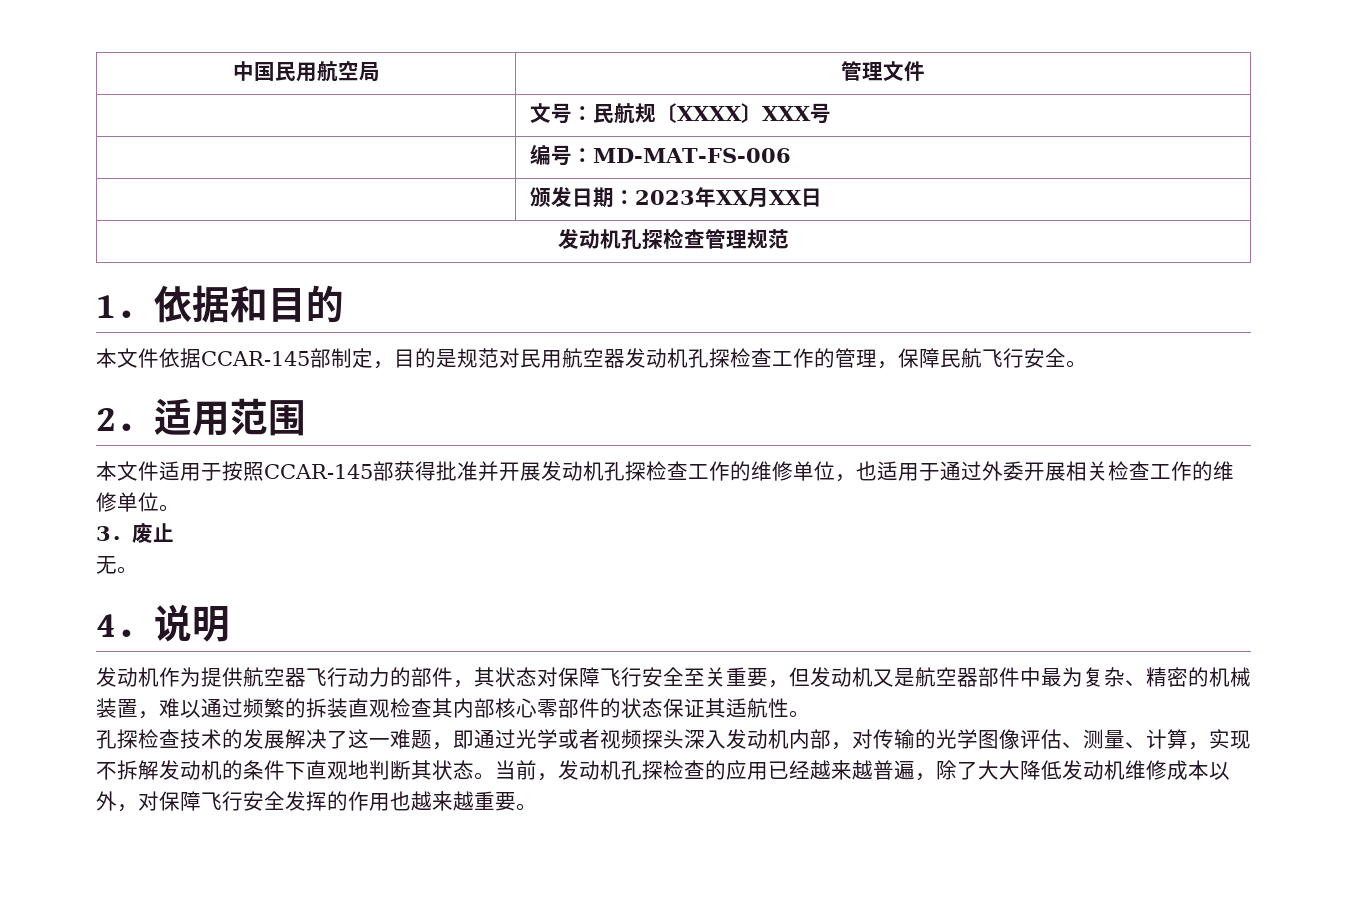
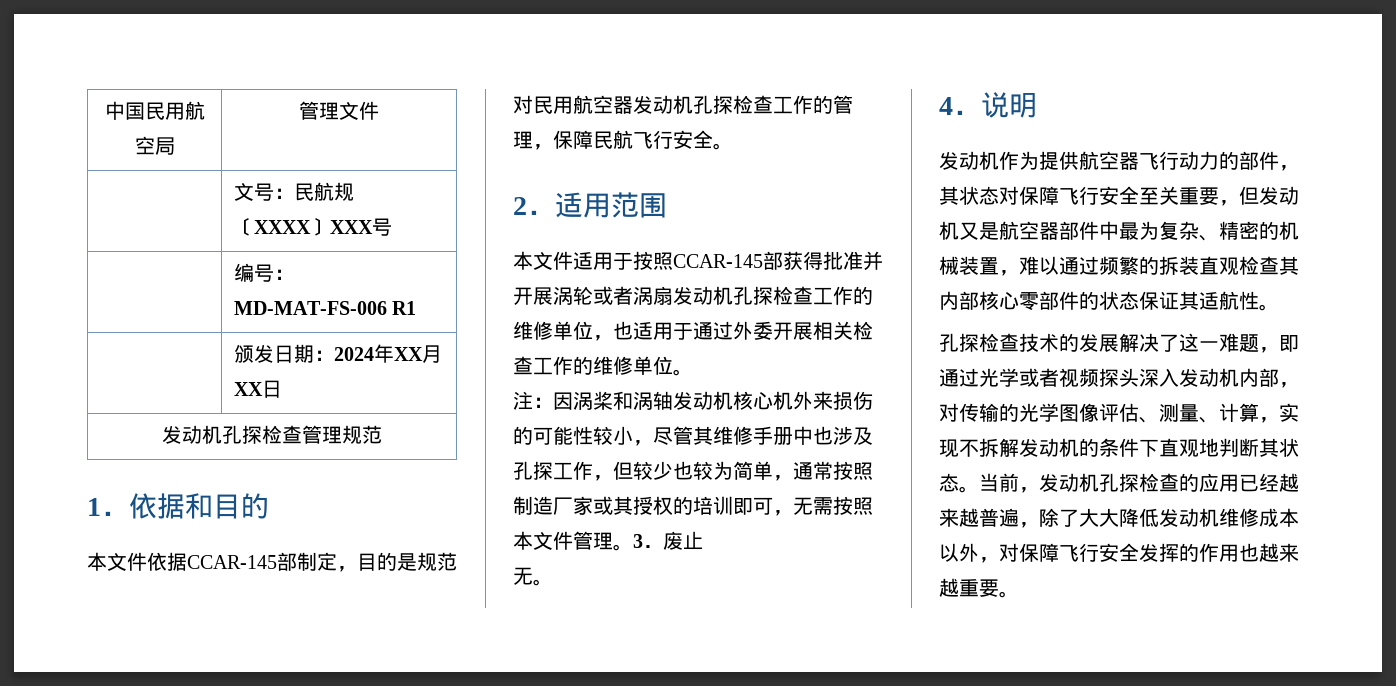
- | 编号：MD-MAT-FS-006
+ | 编号：MD-MAT-FS-006 R1
- | 颁发日期：2023年XX月XX日
+ | 颁发日期：2024年XX月XX日
- 本文件适用于按照CCAR-145部获得批准并开展发动机孔探检查工作的维修单位，也适用于通过外委开展相关检查工作的维修单位。
+ 本文件适用于按照CCAR-145部获得批准并开展涡轮或者涡扇发动机孔探检查工作的维修单位，也适用于通过外委开展相关检查工作的维修单位。
+ 注：因涡桨和涡轴发动机核心机外来损伤的可能性较小，尽管其维修手册中也涉及孔探工作，但较少也较为简单，通常按照制造厂家或其授权的培训即可，无需按照本文件管理。

